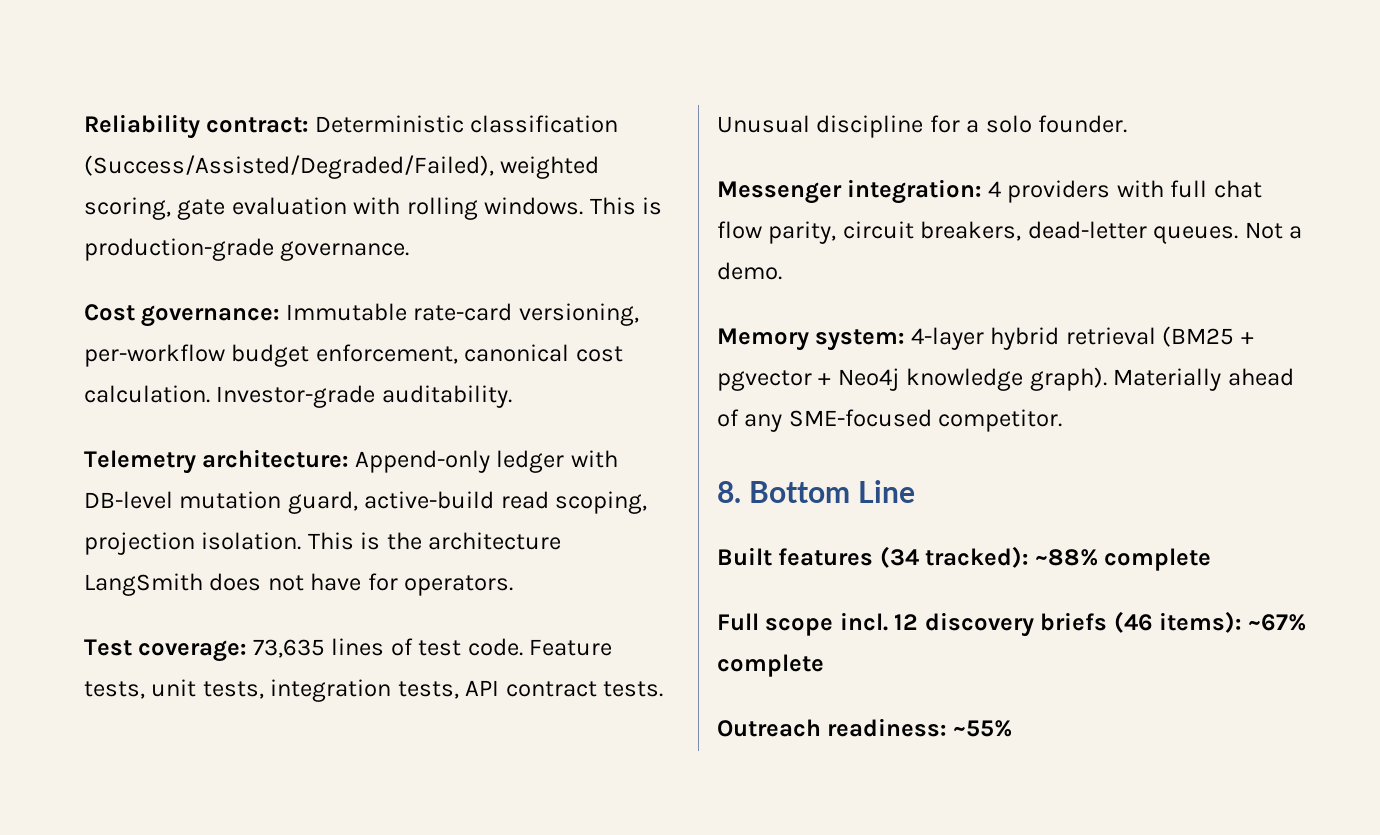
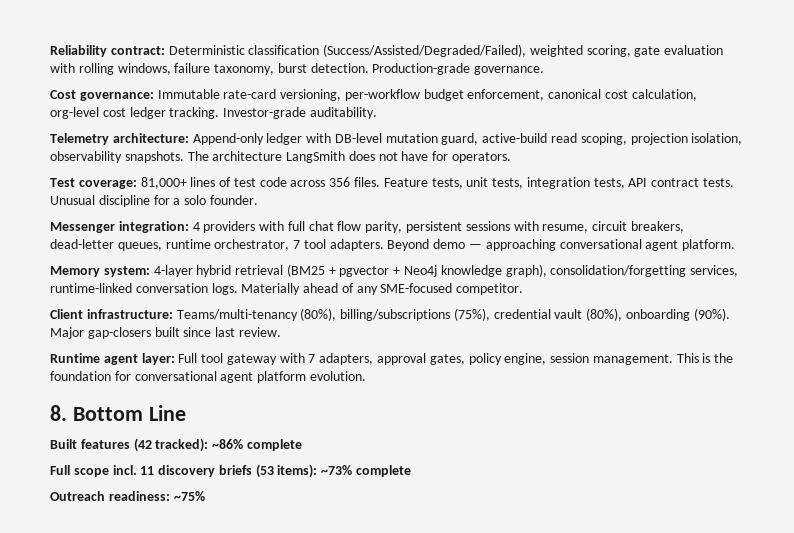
- Reliability contract: Deterministic classification (Success/Assisted/Degraded/Failed), weighted scoring, gate evaluation with rolling windows. This is production-grade governance.
+ Reliability contract: Deterministic classification (Success/Assisted/Degraded/Failed), weighted scoring, gate evaluation with rolling windows, failure taxonomy, burst detection. Production-grade governance.
- Cost governance: Immutable rate-card versioning, per-workflow budget enforcement, canonical cost calculation.
+ Cost governance: Immutable rate-card versioning, per-workflow budget enforcement, canonical cost calculation, org-level cost ledger tracking.
- Telemetry architecture: Append-only ledger with DB-level mutation guard, active-build read scoping, projection isolation. This is the architecture LangSmith does not have for operators.
+ Telemetry architecture: Append-only ledger with DB-level mutation guard, active-build read scoping, projection isolation, observability snapshots. The architecture LangSmith does not have for operators.
- Test coverage: 73,635 lines of test code.
+ Test coverage: 81,000+ lines of test code across 356 files.
- Messenger integration: 4 providers with full chat flow parity, circuit breakers, dead-letter queues. Not a demo.
+ Messenger integration: 4 providers with full chat flow parity, persistent sessions with resume, circuit breakers, dead-letter queues, runtime orchestrator, 7 tool adapters. Beyond demo — approaching conversational agent platform.
- Memory system: 4-layer hybrid retrieval (BM25 + pgvector + Neo4j knowledge graph).
+ Memory system: 4-layer hybrid retrieval (BM25 + pgvector + Neo4j knowledge graph), consolidation/forgetting services, runtime-linked conversation logs.
+ Client infrastructure: Teams/multi-tenancy (80%), billing/subscriptions (75%), credential vault (80%), onboarding (90%). Major gap-closers built since last review.
+ Runtime agent layer: Full tool gateway with 7 adapters, approval gates, policy engine, session management. This is the foundation for conversational agent platform evolution.
- Built features (34 tracked): ~88% complete
+ Built features (42 tracked): ~86% complete
- Full scope incl. 12 discovery briefs (46 items): ~67% complete
+ Full scope incl. 11 discovery briefs (53 items): ~73% complete
- Outreach readiness: ~55%
+ Outreach readiness: ~75%

